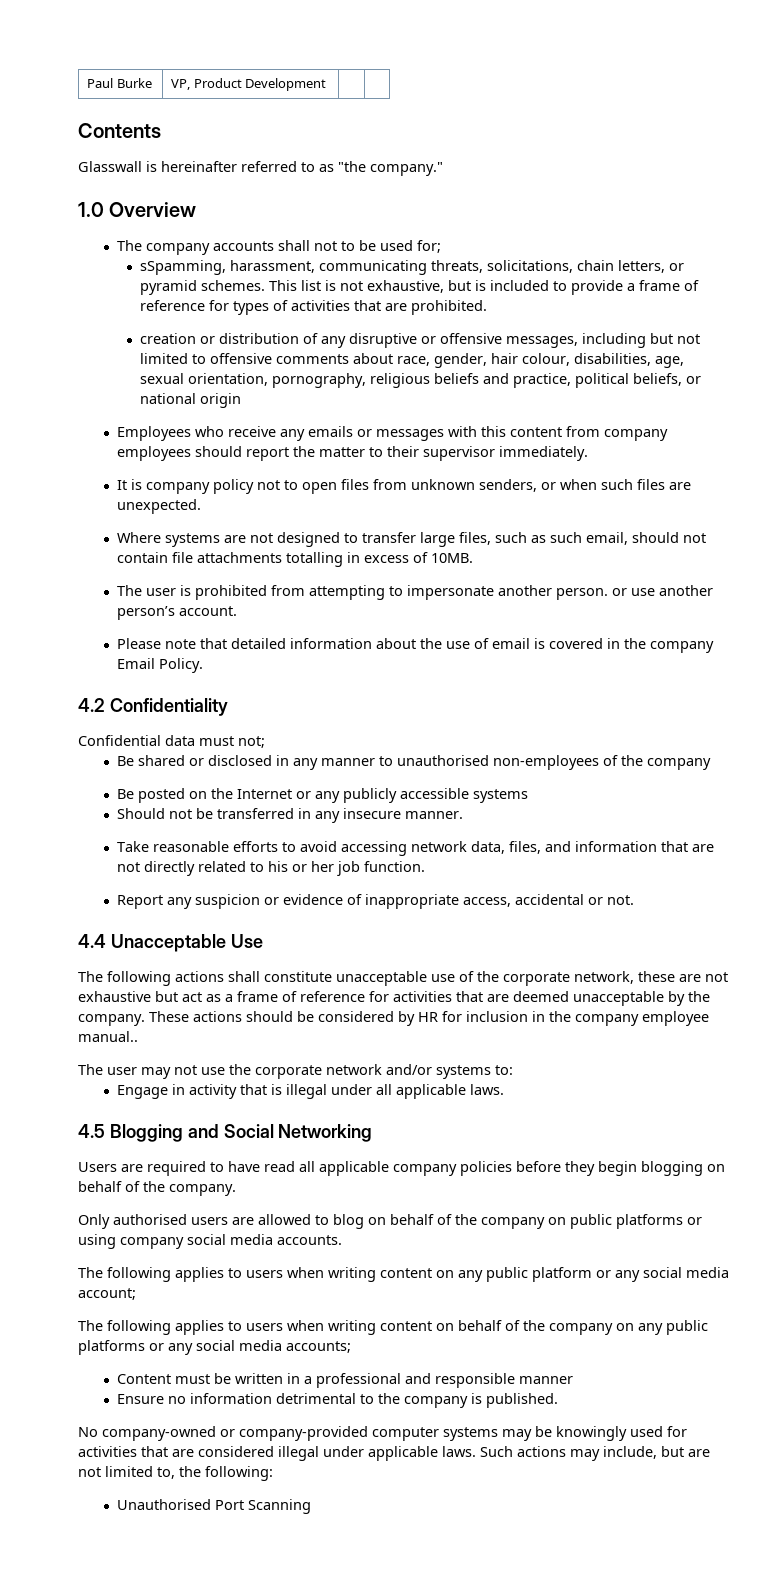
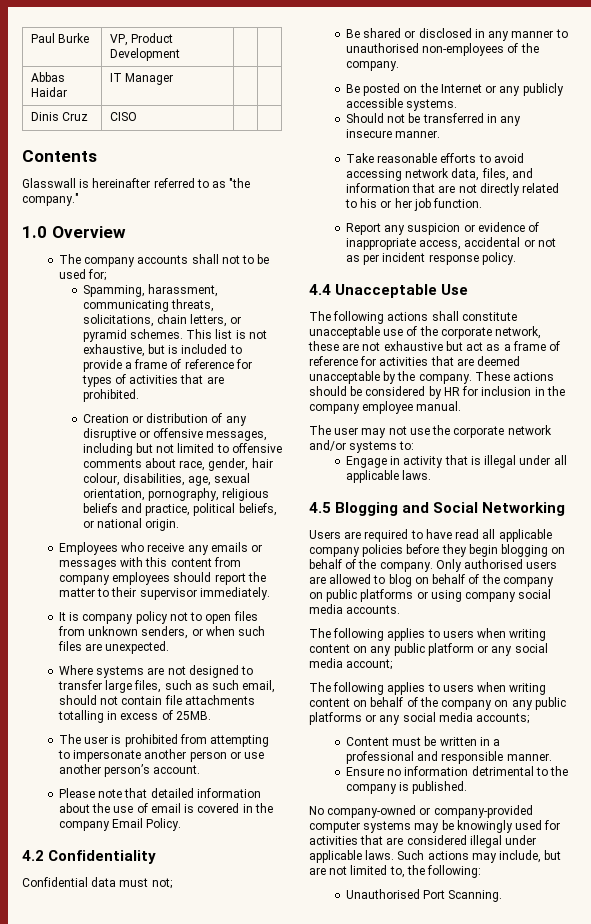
+ Abbas Haidar | IT Manager | |
+ Dinis Cruz | CISO | |
- sSpamming, harassment, communicating threats, solicitations, chain letters, or pyramid schemes.
+ Spamming, harassment, communicating threats, solicitations, chain letters, or pyramid schemes.
- creation or distribution of any disruptive or offensive messages, including but not limited to offensive comments about race, gender, hair colour, disabilities, age, sexual orientation, pornography, religious beliefs and practice, political beliefs, or national origin
+ Creation or distribution of any disruptive or offensive messages, including but not limited to offensive comments about race, gender, hair colour, disabilities, age, sexual orientation, pornography, religious beliefs and practice, political beliefs, or national origin.
- Where systems are not designed to transfer large files, such as such email, should not contain file attachments totalling in excess of 10MB.
+ Where systems are not designed to transfer large files, such as such email, should not contain file attachments totalling in excess of 25MB.
- The user is prohibited from attempting to impersonate another person. or use another person’s account.
+ The user is prohibited from attempting to impersonate another person or use another person’s account.
- Be shared or disclosed in any manner to unauthorised non-employees of the company
+ Be shared or disclosed in any manner to unauthorised non-employees of the company.
- Be posted on the Internet or any publicly accessible systems
+ Be posted on the Internet or any publicly accessible systems.
- Report any suspicion or evidence of inappropriate access, accidental or not.
+ Report any suspicion or evidence of inappropriate access, accidental or not as per incident response policy.
- These actions should be considered by HR for inclusion in the company employee manual..
+ These actions should be considered by HR for inclusion in the company employee manual.
- Users are required to have read all applicable company policies before they begin blogging on behalf of the company.
- Only authorised users are allowed to blog on behalf of the company on public platforms or using company social media accounts.
+ Users are required to have read all applicable company policies before they begin blogging on behalf of the company. Only authorised users are allowed to blog on behalf of the company on public platforms or using company social media accounts.
- Content must be written in a professional and responsible manner
+ Content must be written in a professional and responsible manner.
- Unauthorised Port Scanning
+ Unauthorised Port Scanning.

